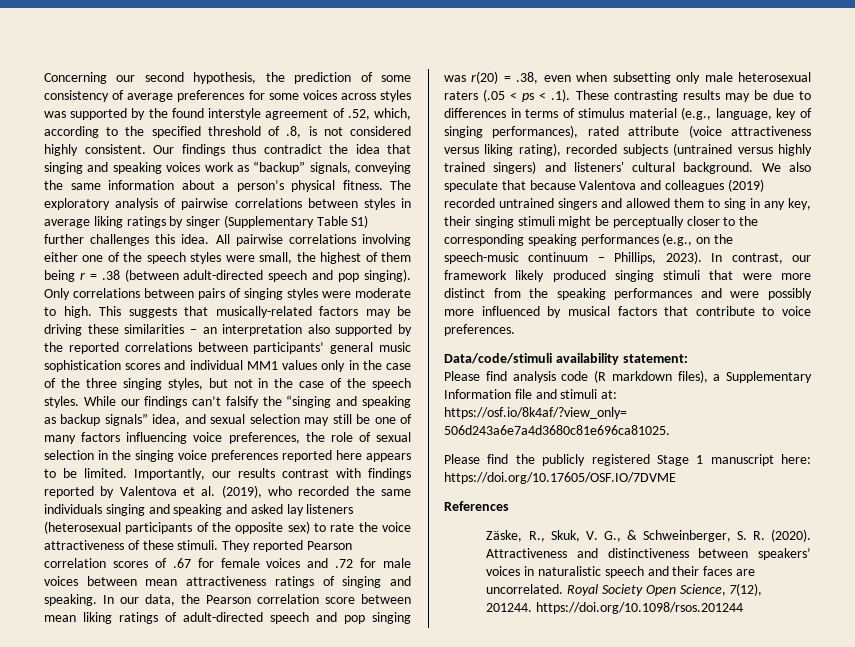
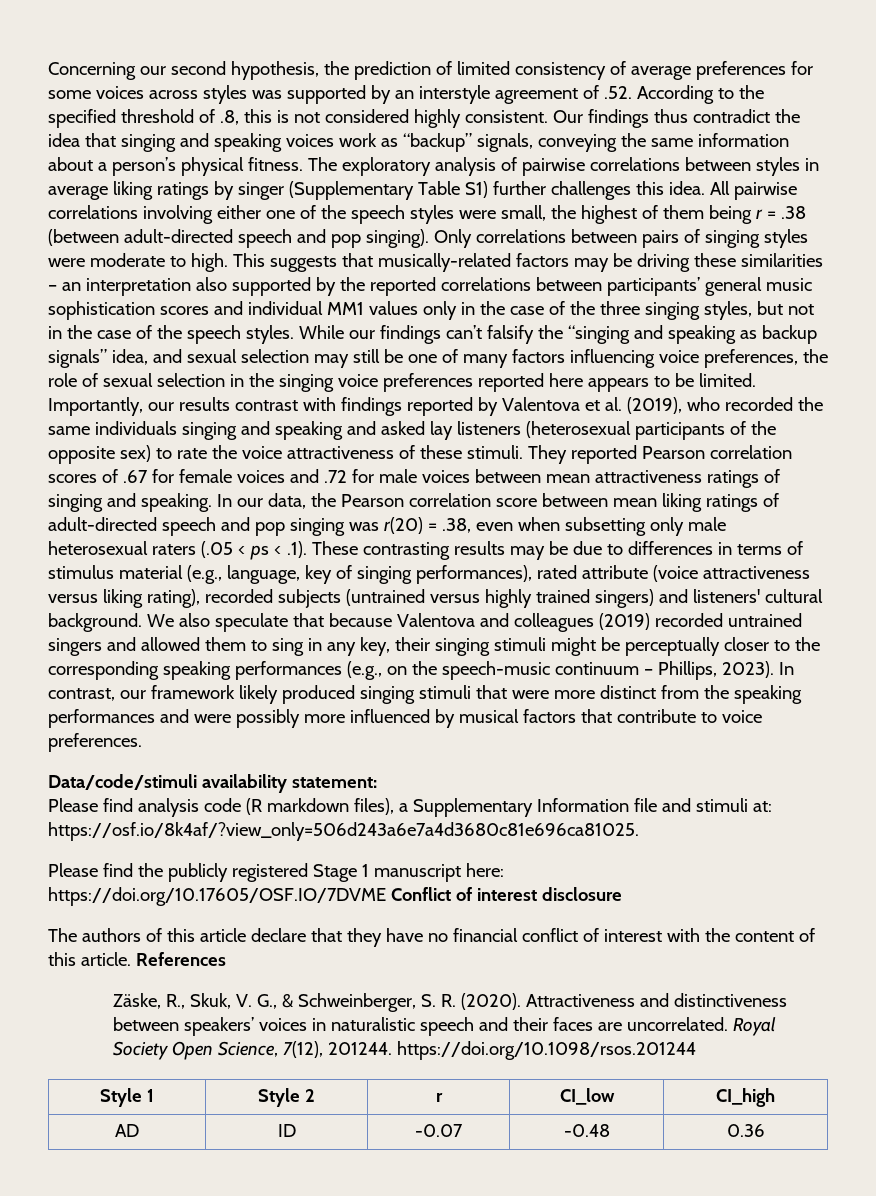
- Concerning our second hypothesis, the prediction of some consistency of average preferences for some voices across styles was supported by the found interstyle agreement of .52, which, according to the specified threshold of .8, is not considered highly consistent.
+ Concerning our second hypothesis, the prediction of limited consistency of average preferences for some voices across styles was supported by an interstyle agreement of .52. According to the specified threshold of .8, this is not considered highly consistent.
- Please find the publicly registered Stage 1 manuscript here: https://doi.org/10.17605/OSF.IO/7DVME
- References
+ Please find the publicly registered Stage 1 manuscript here: https://doi.org/10.17605/OSF.IO/7DVME Conflict of interest disclosure
+ The authors of this article declare that they have no financial conflict of interest with the content of this article. References
+ Style 1 | Style 2 | r | CI_low | CI_high
+ AD | ID | -0.07 | -0.48 | 0.36

